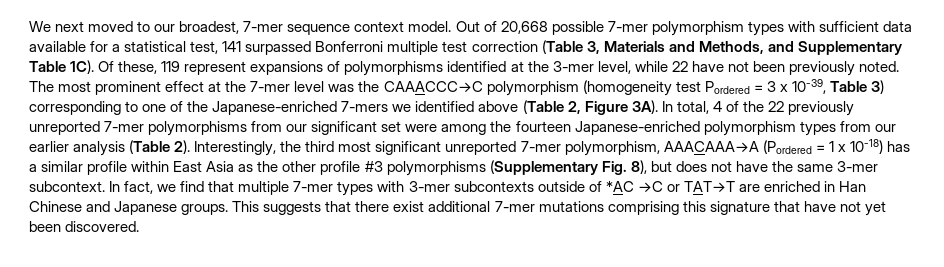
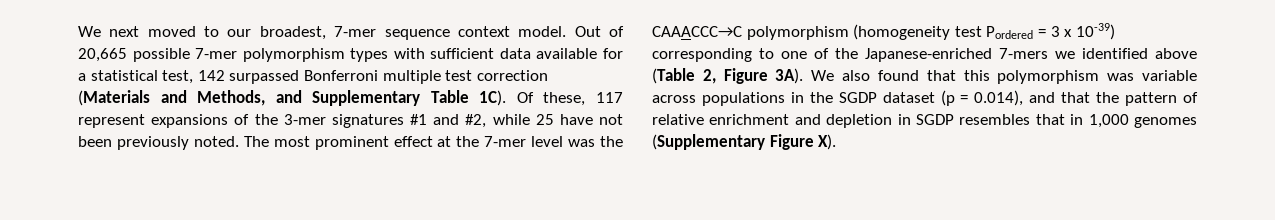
- Out of 20,668 possible 7-mer polymorphism types with sufficient data available for a statistical test, 141 surpassed Bonferroni multiple test correction (Table 3, Materials and Methods, and Supplementary Table 1C).
+ Out of 20,665 possible 7-mer polymorphism types with sufficient data available for a statistical test, 142 surpassed Bonferroni multiple test correction (Materials and Methods, and Supplementary Table 1C).
- Of these, 119 represent expansions of polymorphisms identified at the 3-mer level, while 22 have not been previously noted.
+ Of these, 117 represent expansions of the 3-mer signatures #1 and #2, while 25 have not been previously noted.
- The most prominent effect at the 7-mer level was the CAAACCC→C polymorphism (homogeneity test Pordered = 3 x 10-39, Table 3) corresponding to one of the Japanese-enriched 7-mers we identified above (Table 2, Figure 3A).
+ The most prominent effect at the 7-mer level was the CAAACCC→C polymorphism (homogeneity test Pordered = 3 x 10-39) corresponding to one of the Japanese-enriched 7-mers we identified above (Table 2, Figure 3A).
- In total, 4 of the 22 previously unreported 7-mer polymorphisms from our significant set were among the fourteen Japanese-enriched polymorphism types from our earlier analysis (Table 2). Interestingly, the third most significant unreported 7-mer polymorphism, AAACAAA→A (Pordered = 1 x 10-18) has a similar profile within East Asia as the other profile #3 polymorphisms (Supplementary Fig. 8), but does not have the same 3-mer subcontext. In fact, we find that multiple 7-mer types with 3-mer subcontexts outside of *AC →C or TAT→T are enriched in Han Chinese and Japanese groups. This suggests that there exist additional 7-mer mutations comprising this signature that have not yet been discovered.
+ We also found that this polymorphism was variable across populations in the SGDP dataset (p = 0.014), and that the pattern of relative enrichment and depletion in SGDP resembles that in 1,000 genomes (Supplementary Figure X).

